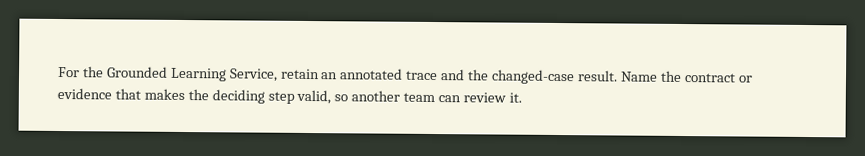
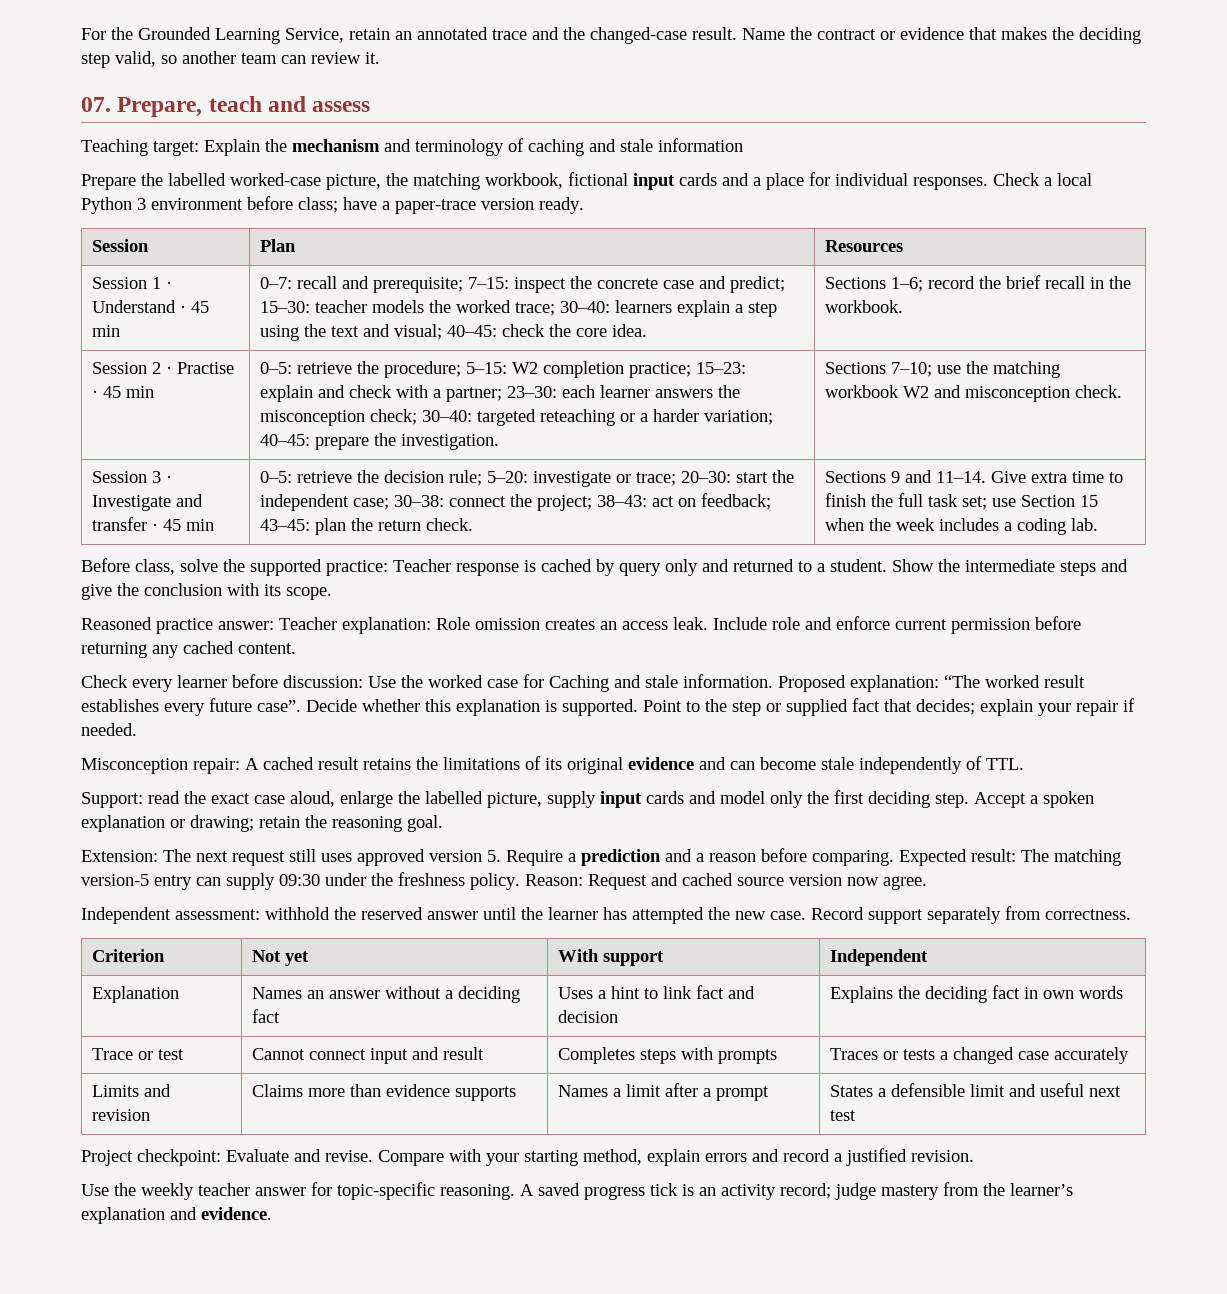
+ 07. Prepare, teach and assess
+ Teaching target: Explain the mechanism and terminology of caching and stale information
+ Prepare the labelled worked-case picture, the matching workbook, fictional input cards and a place for individual responses. Check a local Python 3 environment before class; have a paper-trace version ready.
+ Session | Plan | Resources
+ Session 1 · Understand · 45 min | 0–7: recall and prerequisite; 7–15: inspect the concrete case and predict; 15–30: teacher models the worked trace; 30–40: learners explain a step using the text and visual; 40–45: check the core idea. | Sections 1–6; record the brief recall in the workbook.
+ Session 2 · Practise · 45 min | 0–5: retrieve the procedure; 5–15: W2 completion practice; 15–23: explain and check with a partner; 23–30: each learner answers the misconception check; 30–40: targeted reteaching or a harder variation; 40–45: prepare the investigation. | Sections 7–10; use the matching workbook W2 and misconception check.
+ Session 3 · Investigate and transfer · 45 min | 0–5: retrieve the decision rule; 5–20: investigate or trace; 20–30: start the independent case; 30–38: connect the project; 38–43: act on feedback; 43–45: plan the return check. | Sections 9 and 11–14. Give extra time to finish the full task set; use Section 15 when the week includes a coding lab.
+ Before class, solve the supported practice: Teacher response is cached by query only and returned to a student. Show the intermediate steps and give the conclusion with its scope.
+ Reasoned practice answer: Teacher explanation: Role omission creates an access leak. Include role and enforce current permission before returning any cached content.
+ Check every learner before discussion: Use the worked case for Caching and stale information. Proposed explanation: “The worked result establishes every future case”. Decide whether this explanation is supported. Point to the step or supplied fact that decides; explain your repair if needed.
+ Misconception repair: A cached result retains the limitations of its original evidence and can become stale independently of TTL.
+ Support: read the exact case aloud, enlarge the labelled picture, supply input cards and model only the first deciding step. Accept a spoken explanation or drawing; retain the reasoning goal.
+ Extension: The next request still uses approved version 5. Require a prediction and a reason before comparing. Expected result: The matching version-5 entry can supply 09:30 under the freshness policy. Reason: Request and cached source version now agree.
+ Independent assessment: withhold the reserved answer until the learner has attempted the new case. Record support separately from correctness.
+ Criterion | Not yet | With support | Independent
+ Explanation | Names an answer without a deciding fact | Uses a hint to link fact and decision | Explains the deciding fact in own words
+ Trace or test | Cannot connect input and result | Completes steps with prompts | Traces or tests a changed case accurately
+ Limits and revision | Claims more than evidence supports | Names a limit after a prompt | States a defensible limit and useful next test
+ Project checkpoint: Evaluate and revise. Compare with your starting method, explain errors and record a justified revision.
+ Use the weekly teacher answer for topic-specific reasoning. A saved progress tick is an activity record; judge mastery from the learner’s explanation and evidence.

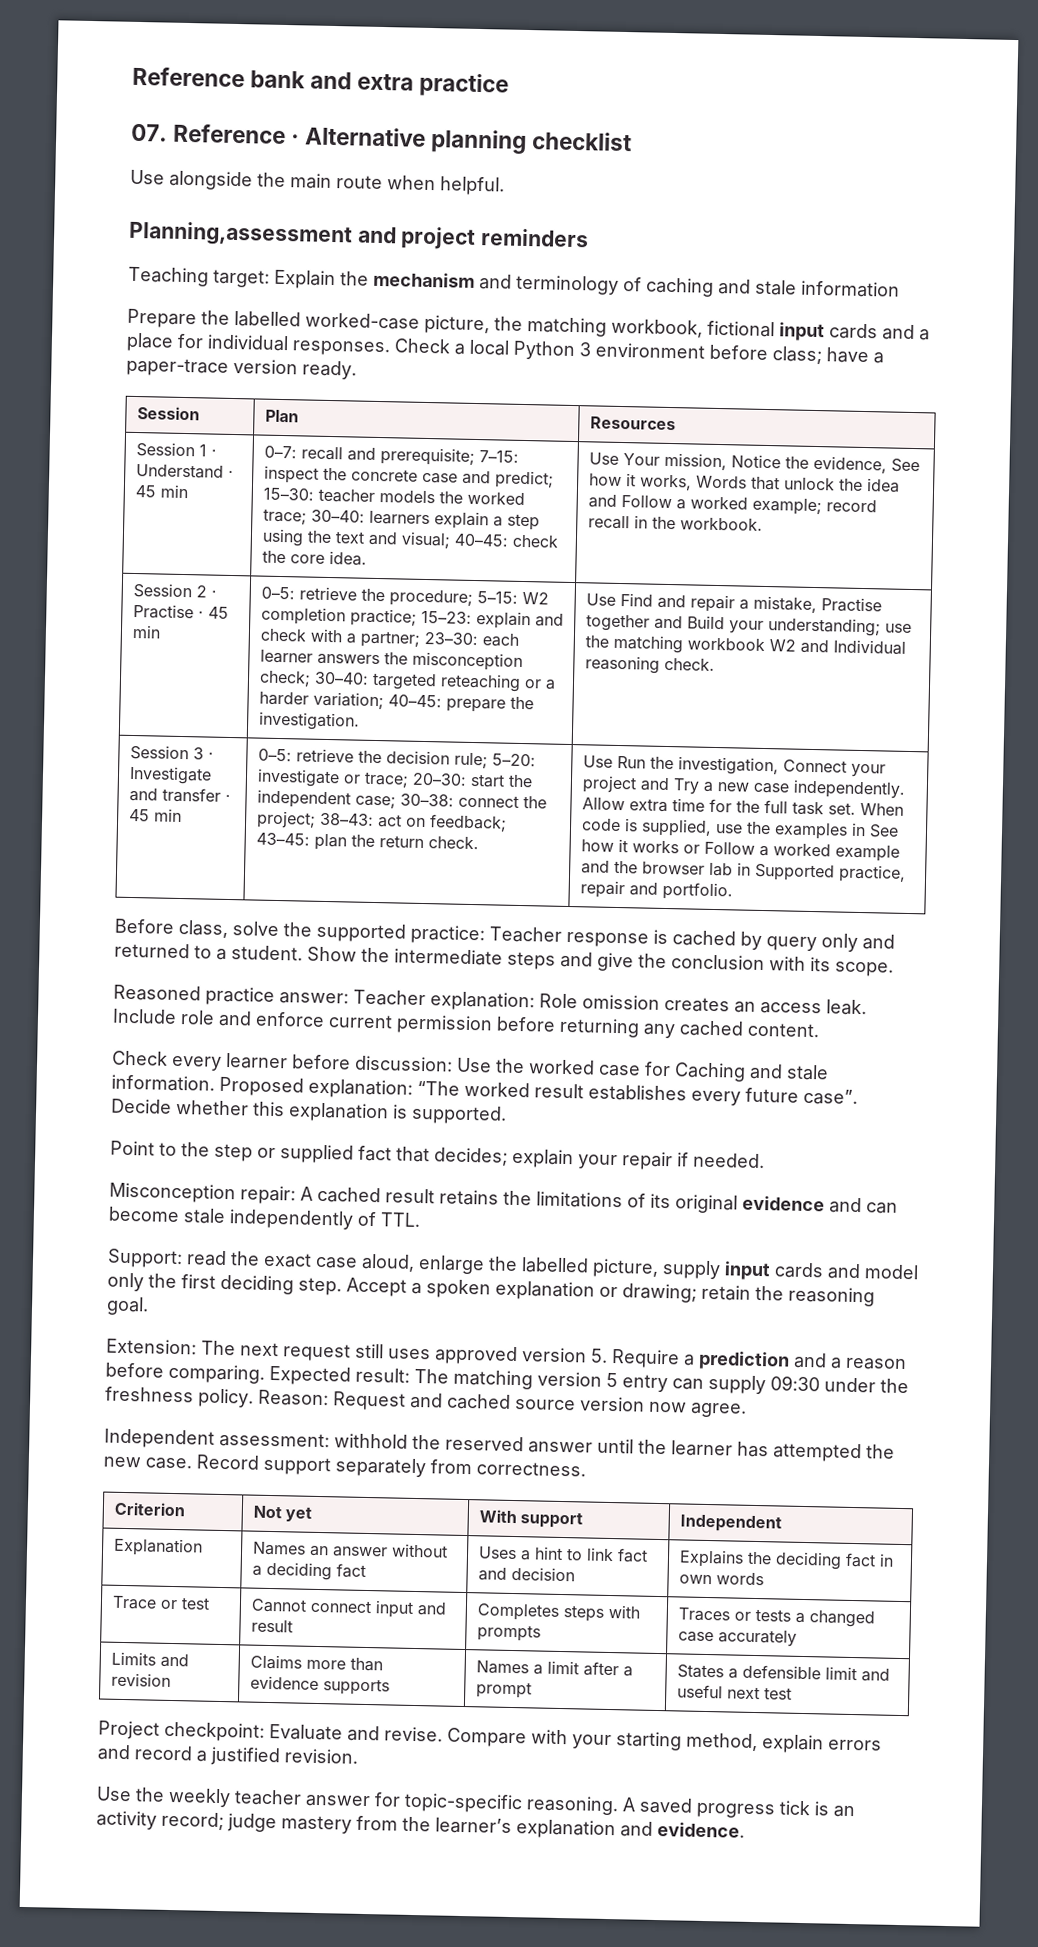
- For the Grounded Learning Service, retain an annotated trace and the changed-case result. Name the contract or evidence that makes the deciding step valid, so another team can review it.
- 07. Prepare, teach and assess
+ Reference bank and extra practice
+ 07. Reference · Alternative planning checklist
+ Use alongside the main route when helpful.
+ Planning,assessment and project reminders
- Sections 1–6; record the brief recall in the workbook.
+ Use Your mission, Notice the evidence, See how it works, Words that unlock the idea and Follow a worked example; record recall in the workbook.
- Sections 7–10; use the matching workbook W2 and misconception check.
+ Use Find and repair a mistake, Practise together and Build your understanding; use the matching workbook W2 and Individual reasoning check.
- Sections 9 and 11–14. Give extra time to finish the full task set; use Section 15 when the week includes a coding lab.
+ Use Run the investigation, Connect your project and Try a new case independently. Allow extra time for the full task set. When code is supplied, use the examples in See how it works or Follow a worked example and the browser lab in Supported practice, repair and portfolio.
- Decide whether this explanation is supported. Point to the step or supplied fact that decides; explain your repair if needed.
+ Decide whether this explanation is supported.
+ Point to the step or supplied fact that decides; explain your repair if needed.
- Expected result: The matching version-5 entry can supply 09:30 under the freshness policy.
+ Expected result: The matching version 5 entry can supply 09:30 under the freshness policy.

